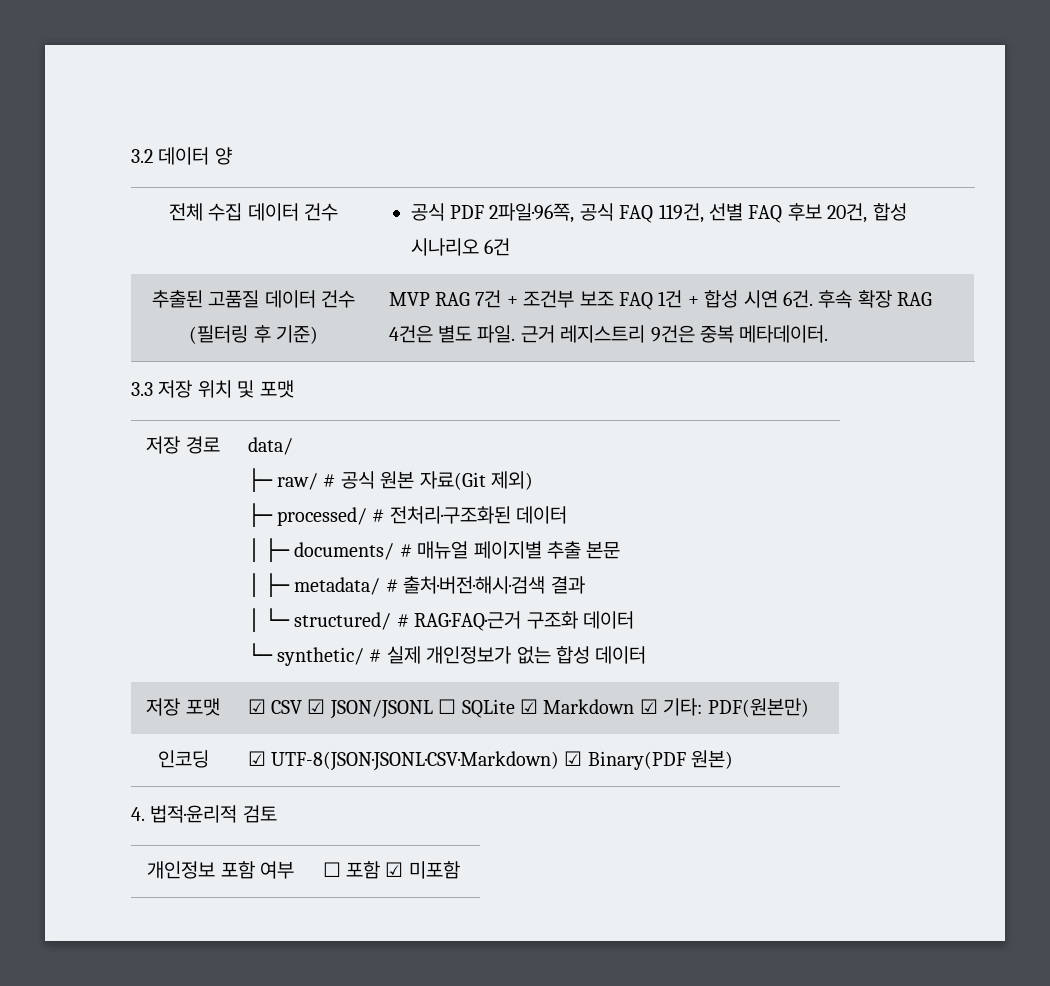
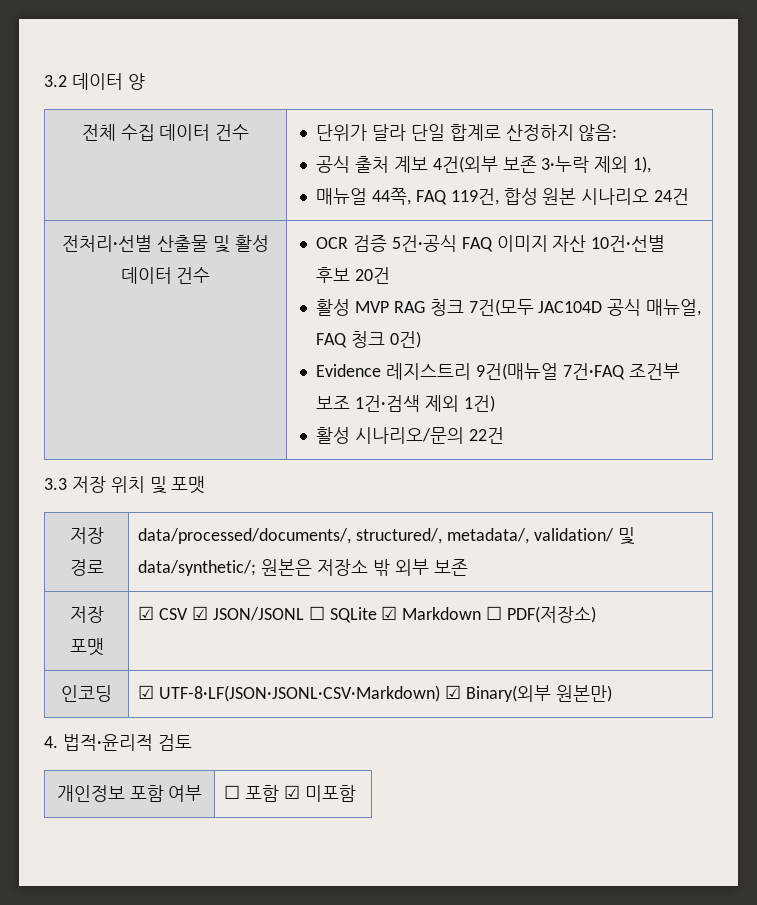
- 전체 수집 데이터 건수 | 공식 PDF 2파일·96쪽, 공식 FAQ 119건, 선별 FAQ 후보 20건, 합성 시나리오 6건
- 추출된 고품질 데이터 건수 (필터링 후 기준) | MVP RAG 7건 + 조건부 보조 FAQ 1건 + 합성 시연 6건. 후속 확장 RAG 4건은 별도 파일. 근거 레지스트리 9건은 중복 메타데이터.
+ 전체 수집 데이터 건수 | 단위가 달라 단일 합계로 산정하지 않음:
+ 공식 출처 계보 4건(외부 보존 3·누락 제외 1),
+ 매뉴얼 44쪽, FAQ 119건, 합성 원본 시나리오 24건
+ 전처리·선별 산출물 및 활성 데이터 건수 | OCR 검증 5건·공식 FAQ 이미지 자산 10건·선별 후보 20건
+ 활성 MVP RAG 청크 7건(모두 JAC104D 공식 매뉴얼, FAQ 청크 0건)
+ Evidence 레지스트리 9건(매뉴얼 7건·FAQ 조건부 보조 1건·검색 제외 1건)
+ 활성 시나리오/문의 22건
- data/
- ├─ raw/ # 공식 원본 자료(Git 제외)
- ├─ processed/ # 전처리·구조화된 데이터
- │ ├─ documents/ # 매뉴얼 페이지별 추출 본문
- │ ├─ metadata/ # 출처·버전·해시·검색 결과
- │ └─ structured/ # RAG·FAQ·근거 구조화 데이터
- └─ synthetic/ # 실제 개인정보가 없는 합성 데이터
+ data/processed/documents/, structured/, metadata/, validation/ 및 data/synthetic/; 원본은 저장소 밖 외부 보존
- 저장 포맷 | ☑ CSV ☑ JSON/JSONL ☐ SQLite ☑ Markdown ☑ 기타: PDF(원본만)
+ 저장 포맷 | ☑ CSV ☑ JSON/JSONL ☐ SQLite ☑ Markdown ☐ PDF(저장소)
- 인코딩 | ☑ UTF-8(JSON·JSONL·CSV·Markdown) ☑ Binary(PDF 원본)
+ 인코딩 | ☑ UTF-8·LF(JSON·JSONL·CSV·Markdown) ☑ Binary(외부 원본만)

